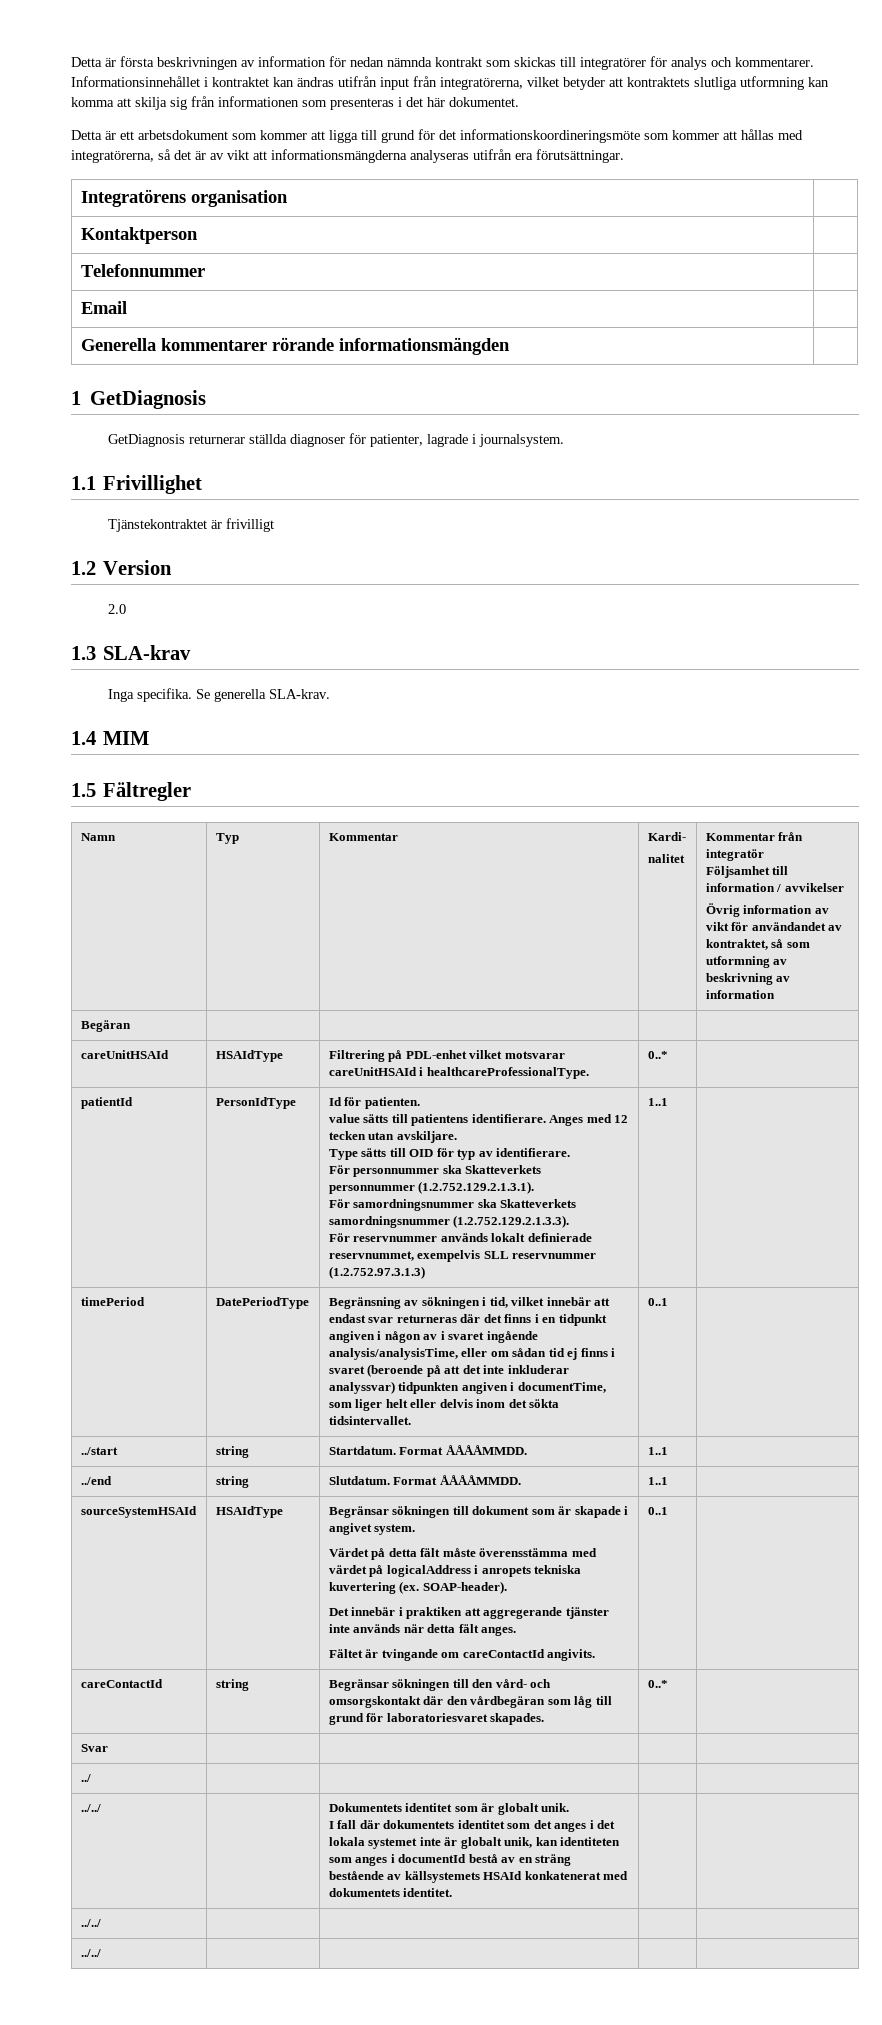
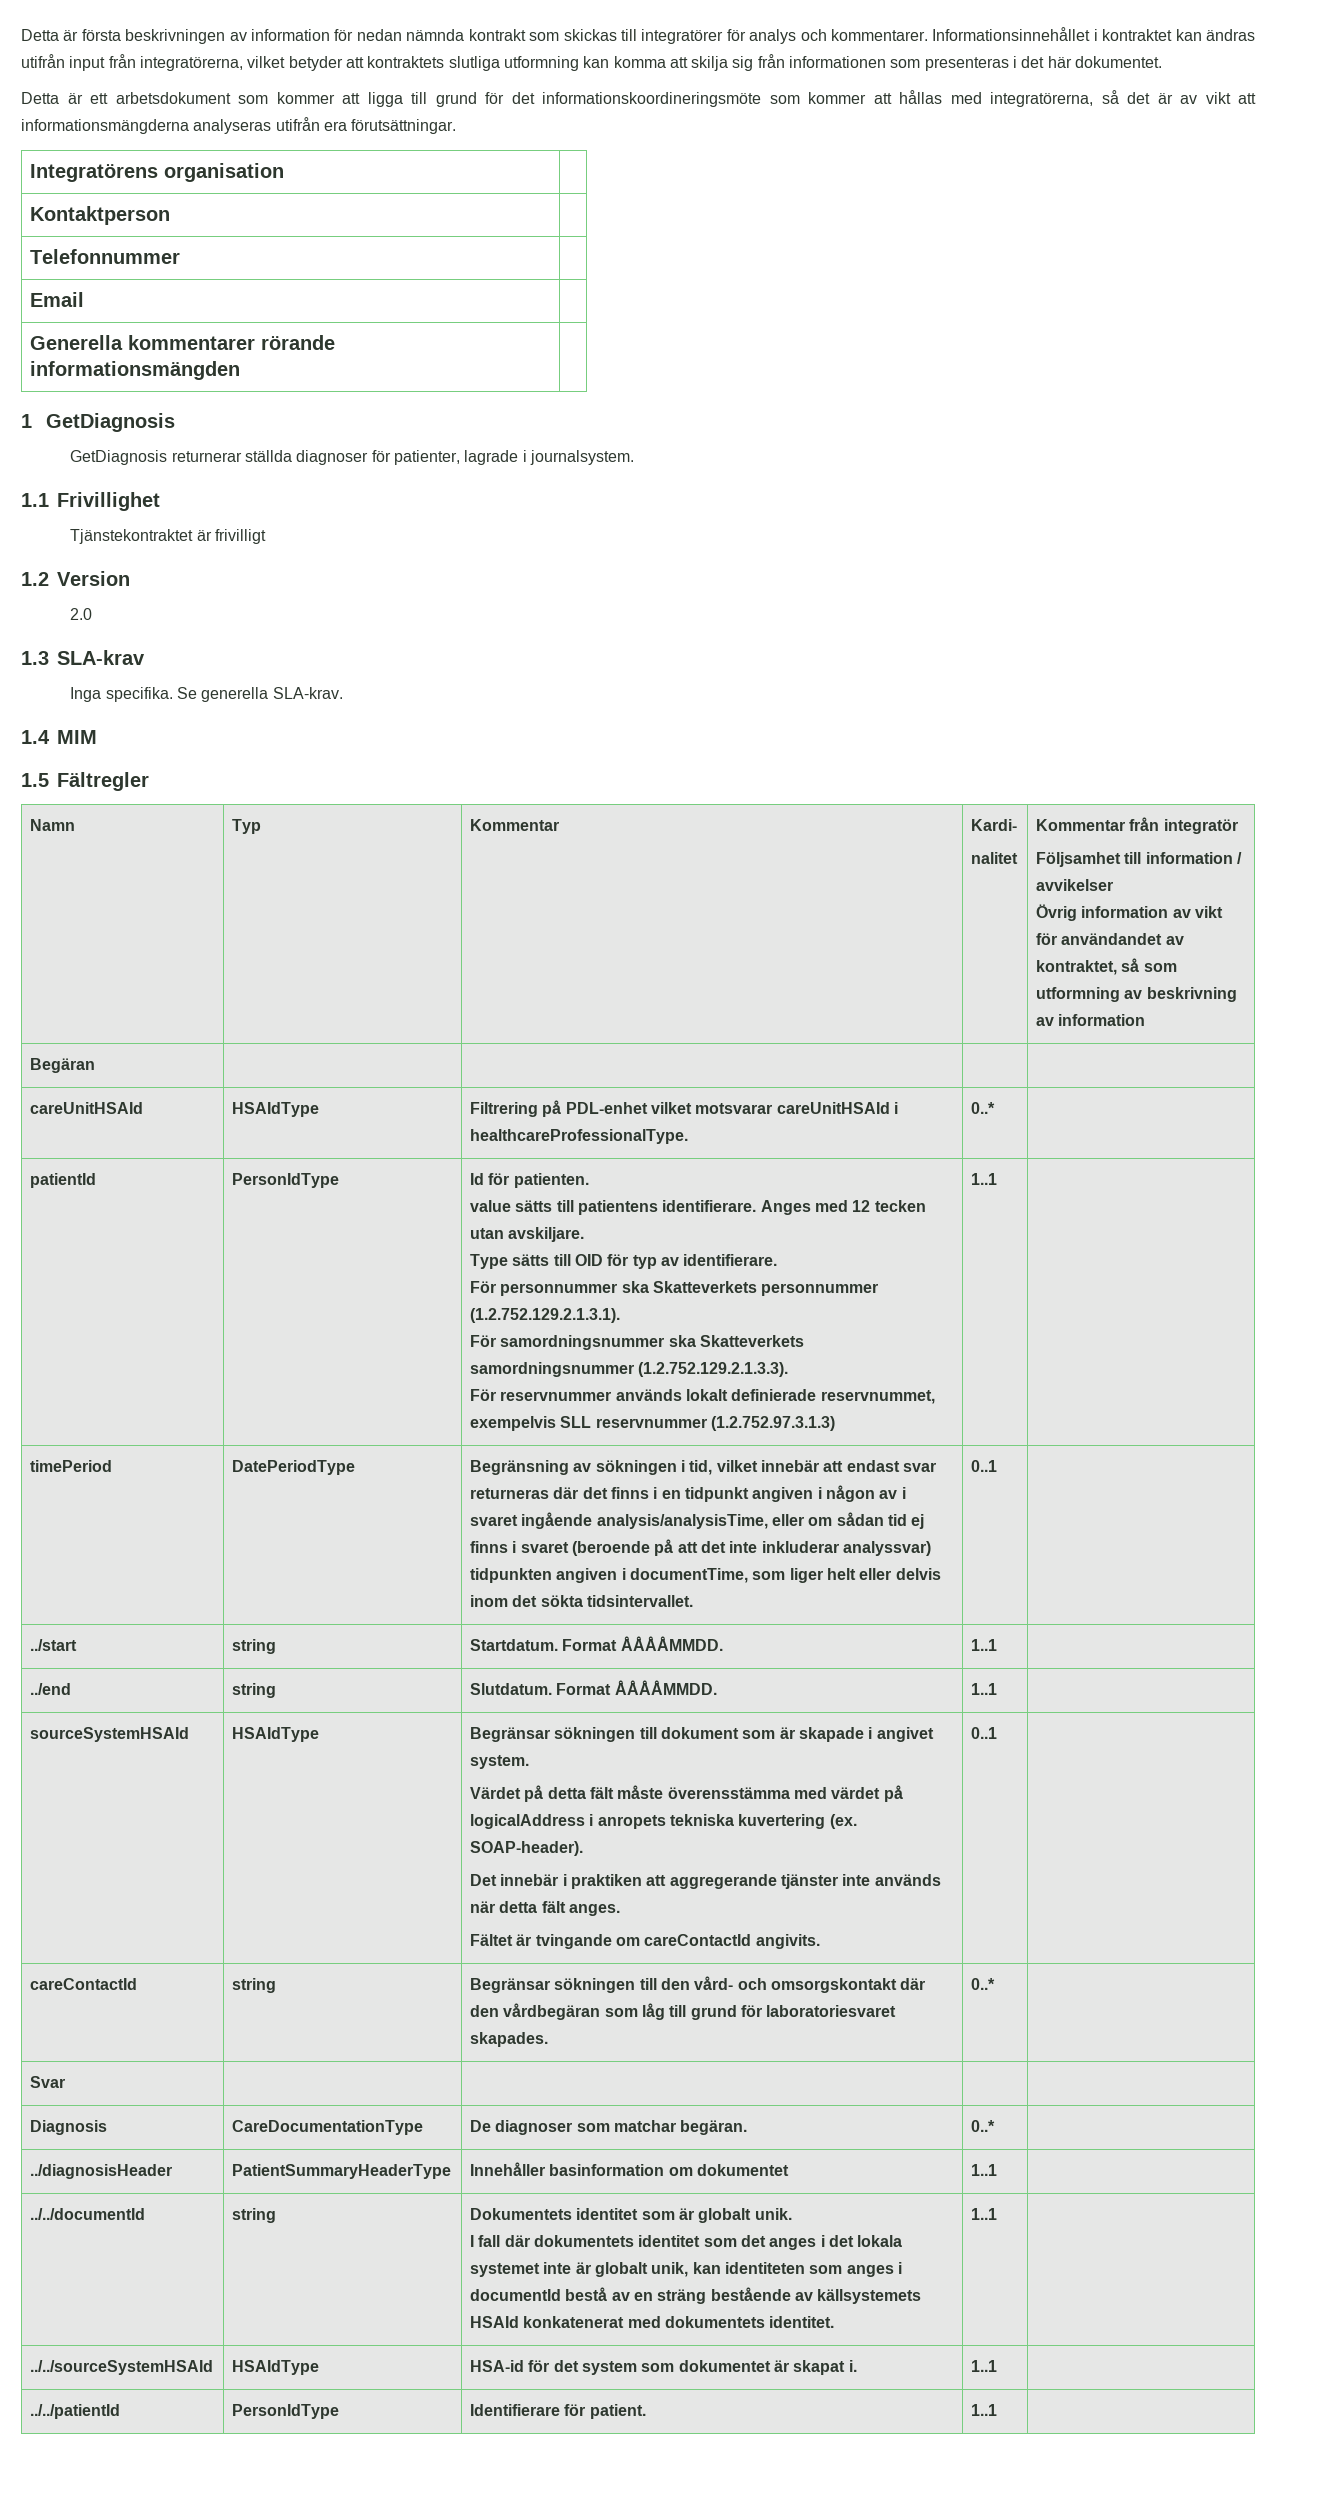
- ../ | | | |
- ../../
+ Diagnosis | CareDocumentationType | De diagnoser som matchar begäran. | 0..* |
+ ../diagnosisHeader | PatientSummaryHeaderType | Innehåller basinformation om dokumentet | 1..1 |
+ ../../documentId | string
- I fall där dokumentets identitet som det anges i det lokala systemet inte är globalt unik, kan identiteten som anges i documentId bestå av en sträng bestående av källsystemets HSAId konkatenerat med dokumentets identitet. | |
- ../../ | | | |
- ../../ | | | |
+ I fall där dokumentets identitet som det anges i det lokala systemet inte är globalt unik, kan identiteten som anges i documentId bestå av en sträng bestående av källsystemets HSAId konkatenerat med dokumentets identitet. | 1..1 |
+ ../../sourceSystemHSAId | HSAIdType | HSA-id för det system som dokumentet är skapat i. | 1..1 |
+ ../../patientId | PersonIdType | Identifierare för patient. | 1..1 |

